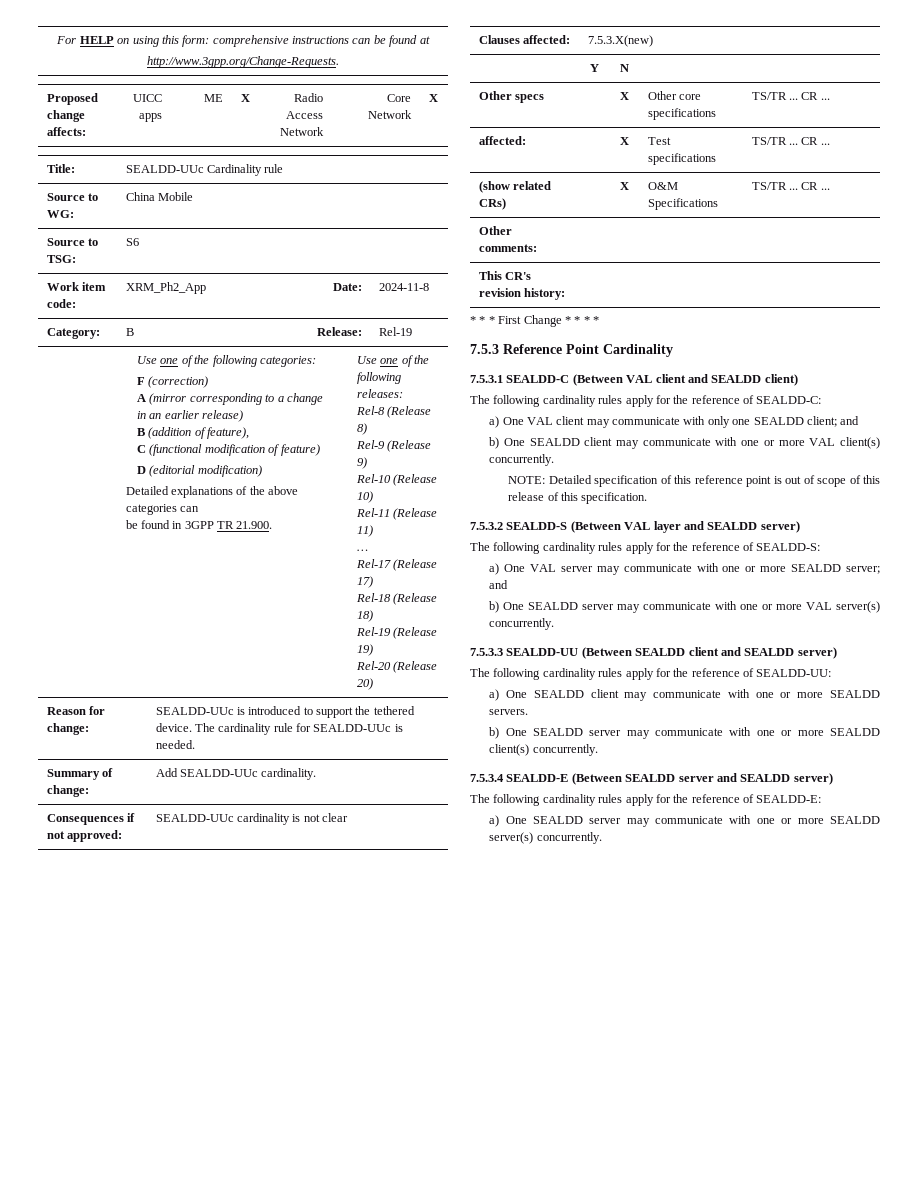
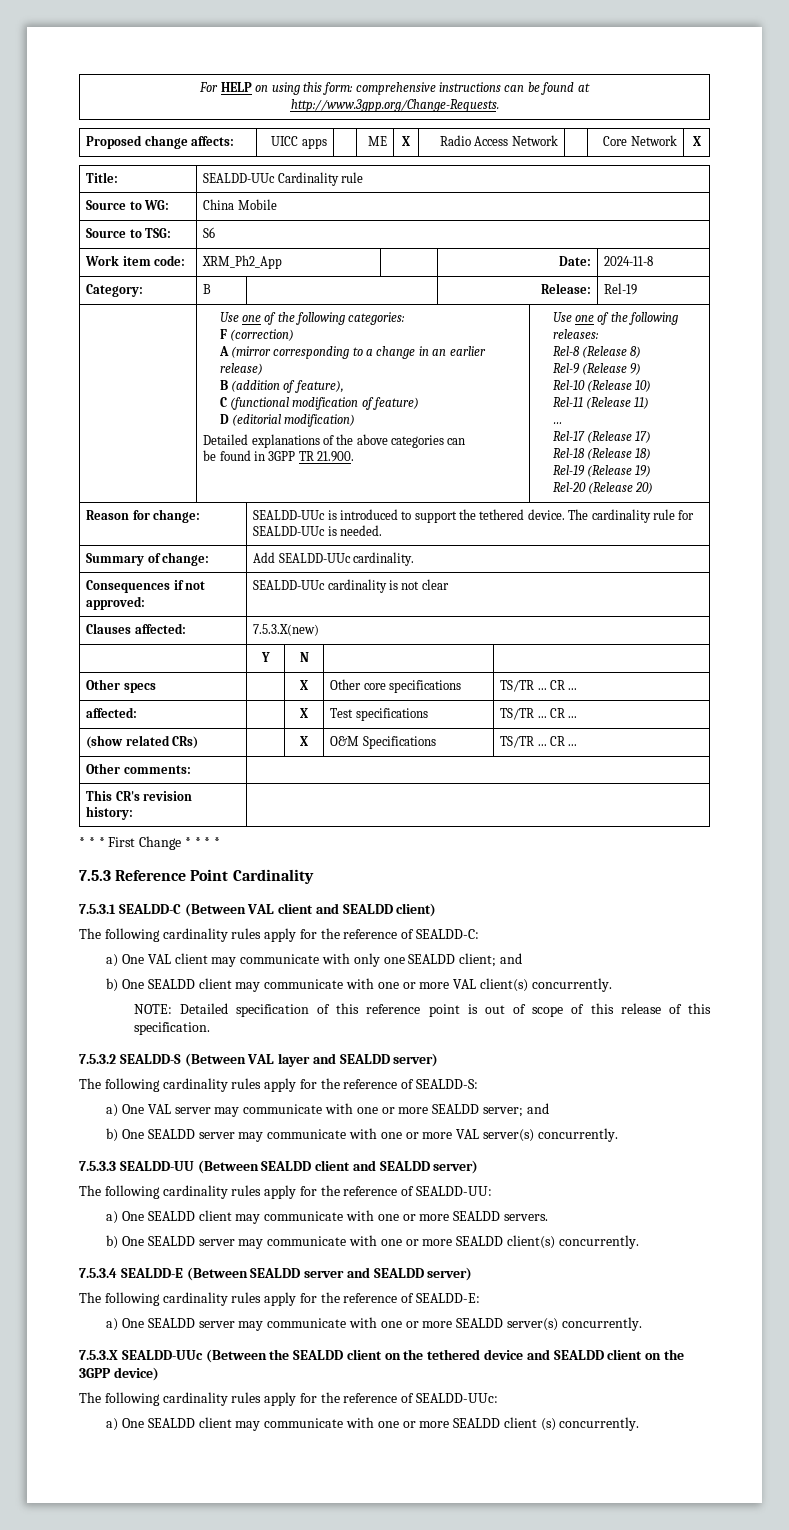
+ 7.5.3.X SEALDD-UUc (Between the SEALDD client on the tethered device and SEALDD client on the 3GPP device)
+ The following cardinality rules apply for the reference of SEALDD-UUc:
+ a) One SEALDD client may communicate with one or more SEALDD client (s) concurrently.

